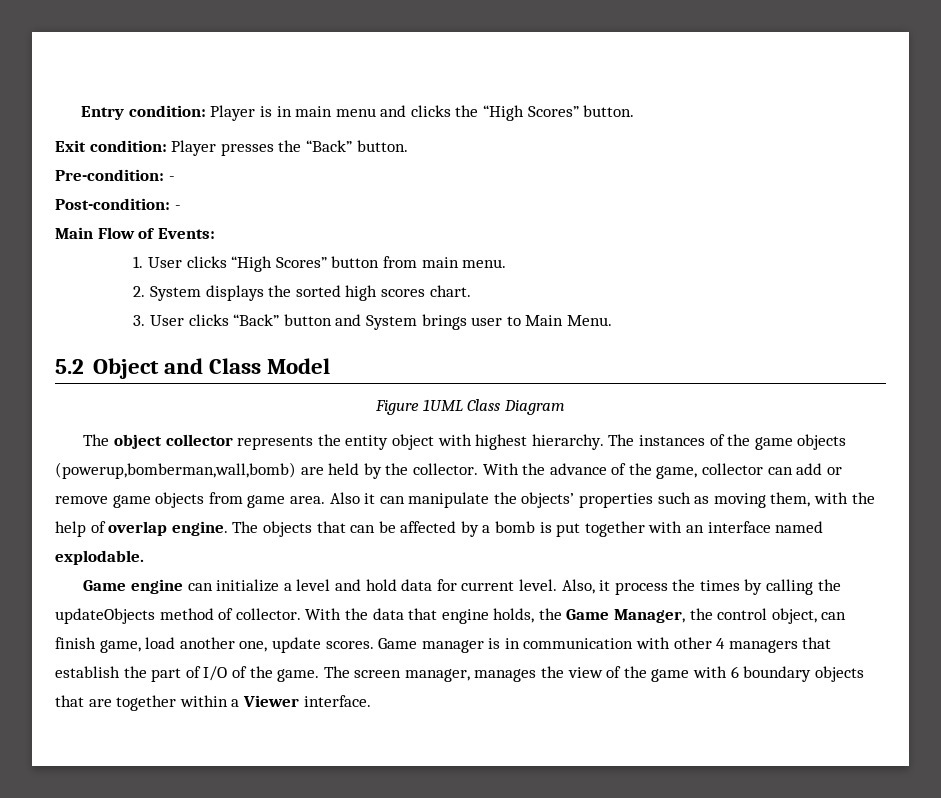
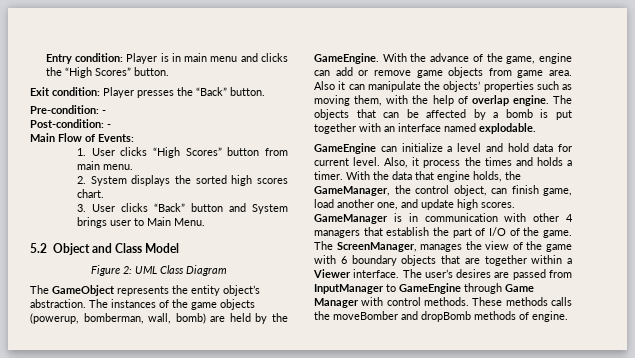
- Figure 1UML Class Diagram
+ Figure 2: UML Class Diagram
- The object collector represents the entity object with highest hierarchy.
+ The GameObject represents the entity object’s abstraction.
- The instances of the game objects (powerup,bomberman,wall,bomb) are held by the collector.
+ The instances of the game objects (powerup, bomberman, wall, bomb) are held by the GameEngine.
- With the advance of the game, collector can add or remove game objects from game area.
+ With the advance of the game, engine can add or remove game objects from game area.
- Game engine can initialize a level and hold data for current level.
+ GameEngine can initialize a level and hold data for current level.
- Also, it process the times by calling the updateObjects method of collector.
+ Also, it process the times and holds a timer.
- With the data that engine holds, the Game Manager, the control object, can finish game, load another one, update scores. Game manager is in communication with other 4 managers that establish the part of I/O of the game.
+ With the data that engine holds, the GameManager, the control object, can finish game, load another one, and update high scores. GameManager is in communication with other 4 managers that establish the part of I/O of the game.
- The screen manager, manages the view of the game with 6 boundary objects that are together within a Viewer interface.
+ The ScreenManager, manages the view of the game with 6 boundary objects that are together within a Viewer interface.
+ The user’s desires are passed from InputManager to GameEngine through Game Manager with control methods. These methods calls the moveBomber and dropBomb methods of engine.

